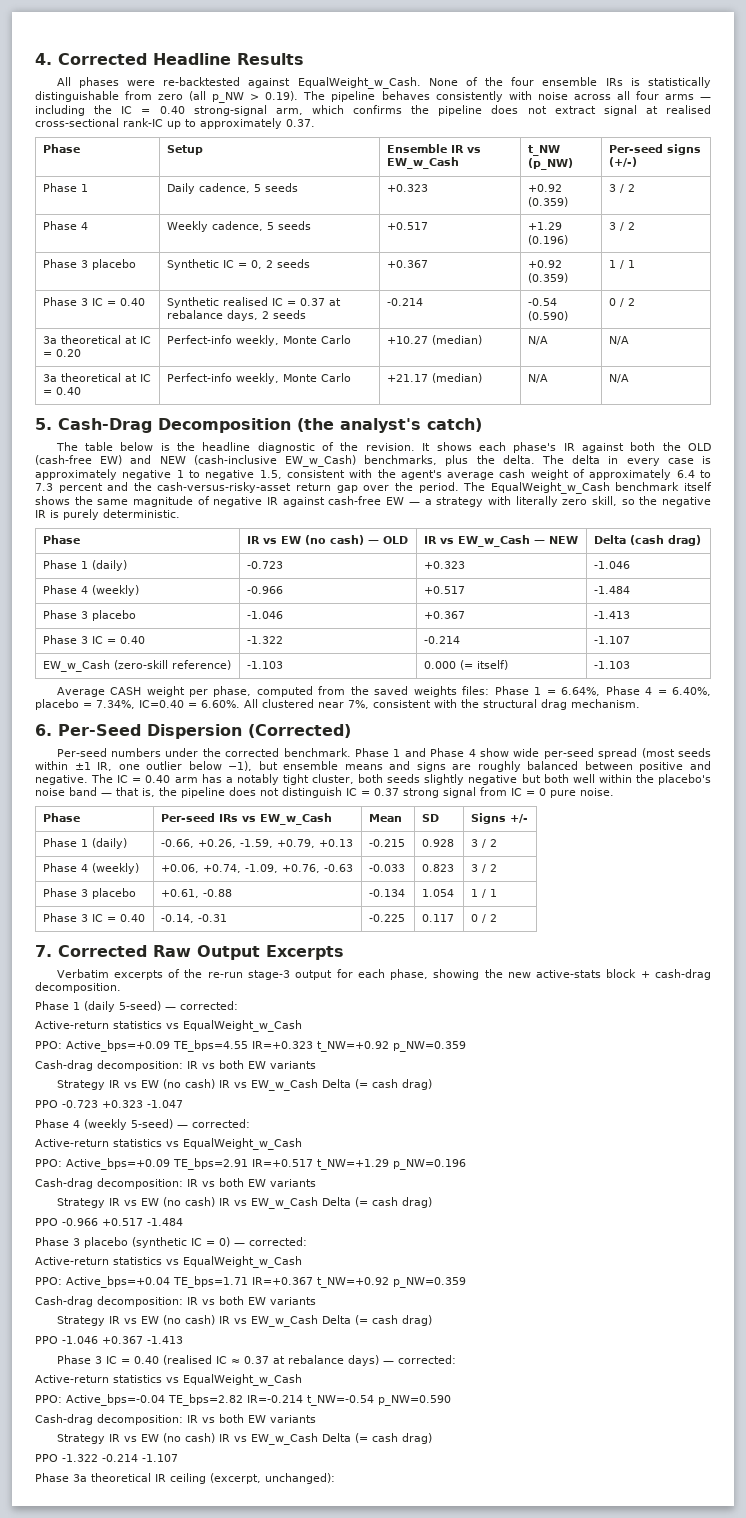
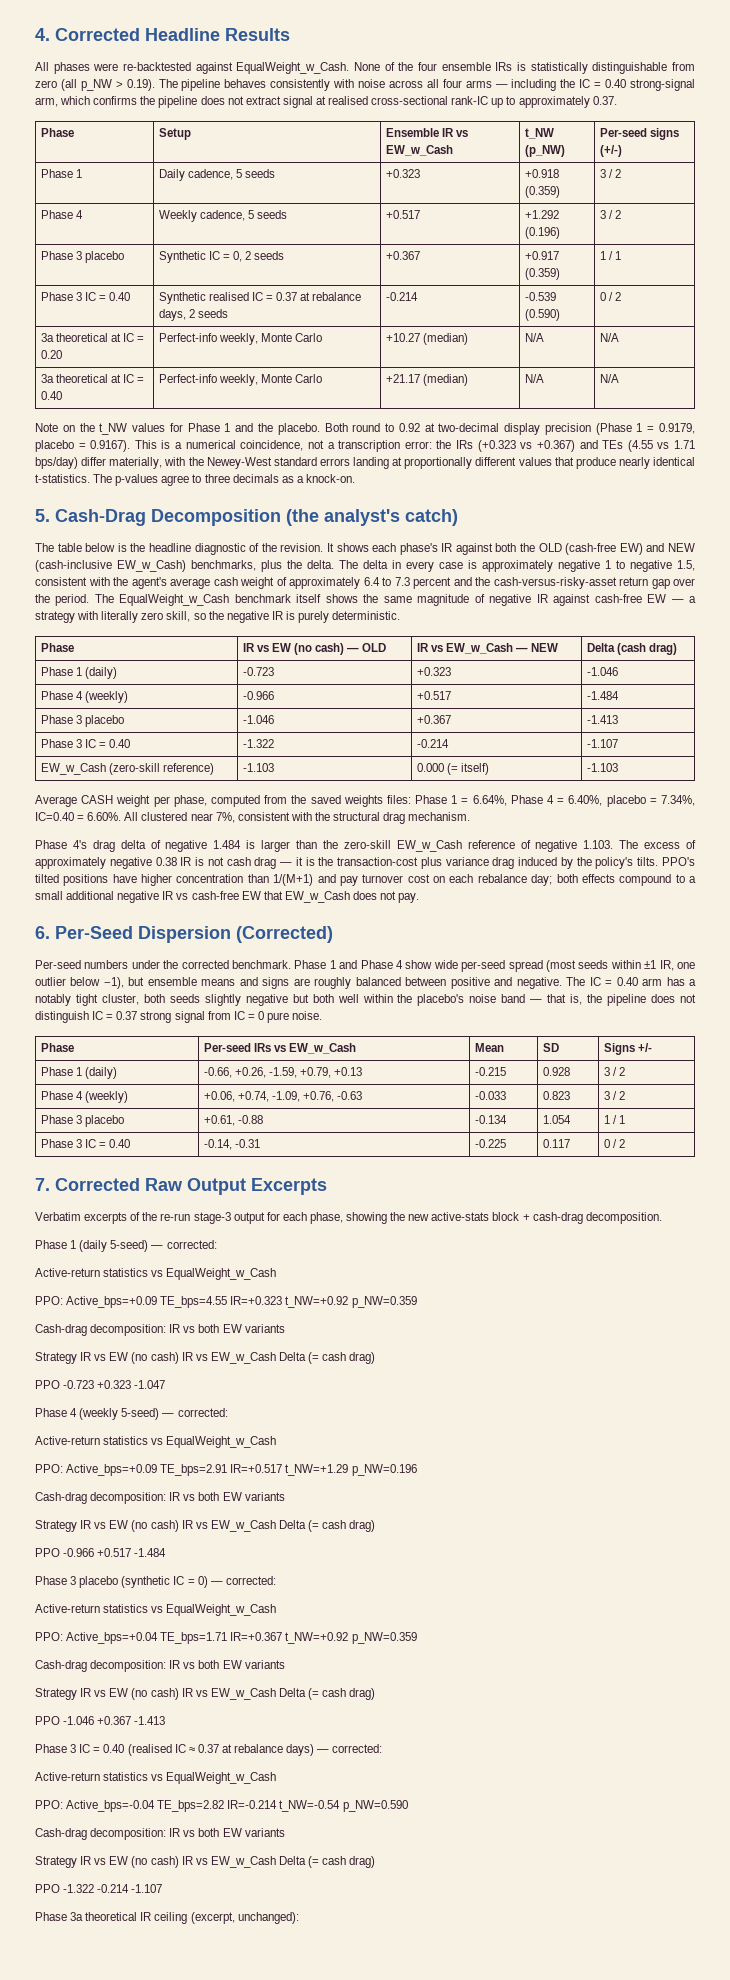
- Phase 1 | Daily cadence, 5 seeds | +0.323 | +0.92 (0.359) | 3 / 2
+ Phase 1 | Daily cadence, 5 seeds | +0.323 | +0.918 (0.359) | 3 / 2
- Phase 4 | Weekly cadence, 5 seeds | +0.517 | +1.29 (0.196) | 3 / 2
+ Phase 4 | Weekly cadence, 5 seeds | +0.517 | +1.292 (0.196) | 3 / 2
- Phase 3 placebo | Synthetic IC = 0, 2 seeds | +0.367 | +0.92 (0.359) | 1 / 1
+ Phase 3 placebo | Synthetic IC = 0, 2 seeds | +0.367 | +0.917 (0.359) | 1 / 1
- Phase 3 IC = 0.40 | Synthetic realised IC = 0.37 at rebalance days, 2 seeds | -0.214 | -0.54 (0.590) | 0 / 2
+ Phase 3 IC = 0.40 | Synthetic realised IC = 0.37 at rebalance days, 2 seeds | -0.214 | -0.539 (0.590) | 0 / 2
+ Note on the t_NW values for Phase 1 and the placebo. Both round to 0.92 at two-decimal display precision (Phase 1 = 0.9179, placebo = 0.9167). This is a numerical coincidence, not a transcription error: the IRs (+0.323 vs +0.367) and TEs (4.55 vs 1.71 bps/day) differ materially, with the Newey-West standard errors landing at proportionally different values that produce nearly identical t-statistics. The p-values agree to three decimals as a knock-on.
+ Phase 4's drag delta of negative 1.484 is larger than the zero-skill EW_w_Cash reference of negative 1.103. The excess of approximately negative 0.38 IR is not cash drag — it is the transaction-cost plus variance drag induced by the policy's tilts. PPO's tilted positions have higher concentration than 1/(M+1) and pay turnover cost on each rebalance day; both effects compound to a small additional negative IR vs cash-free EW that EW_w_Cash does not pay.

